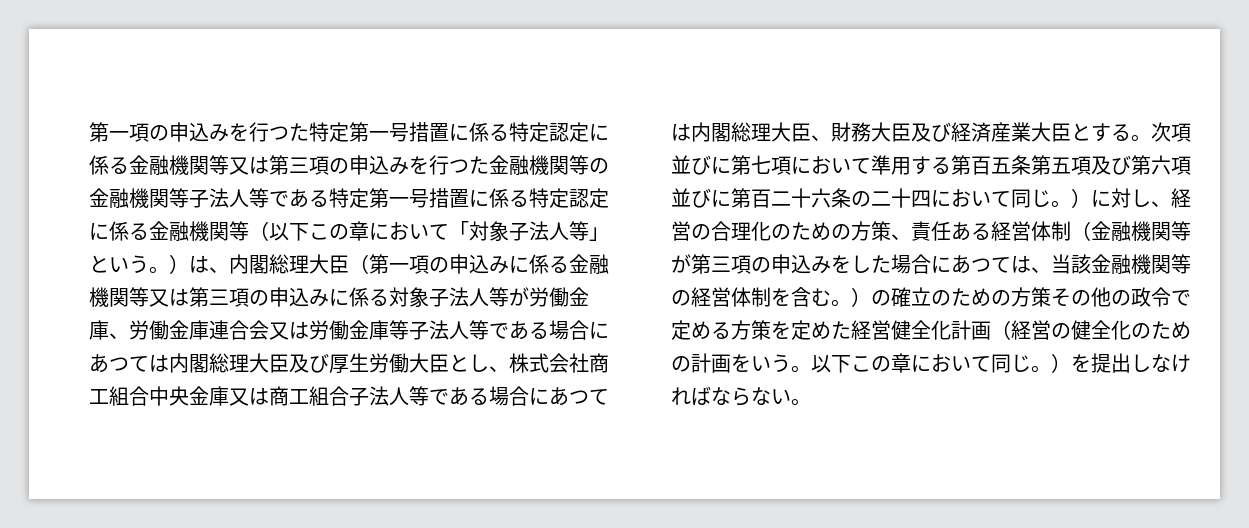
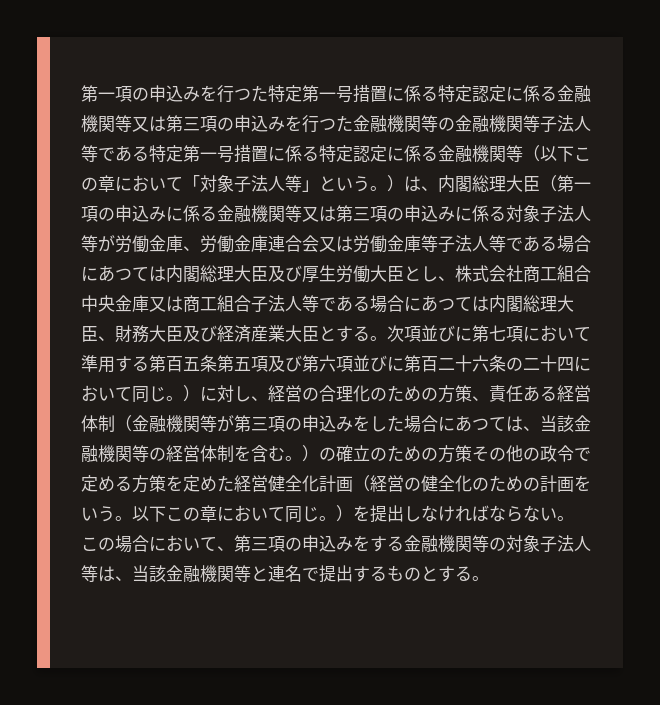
+ この場合において、第三項の申込みをする金融機関等の対象子法人等は、当該金融機関等と連名で提出するものとする。

